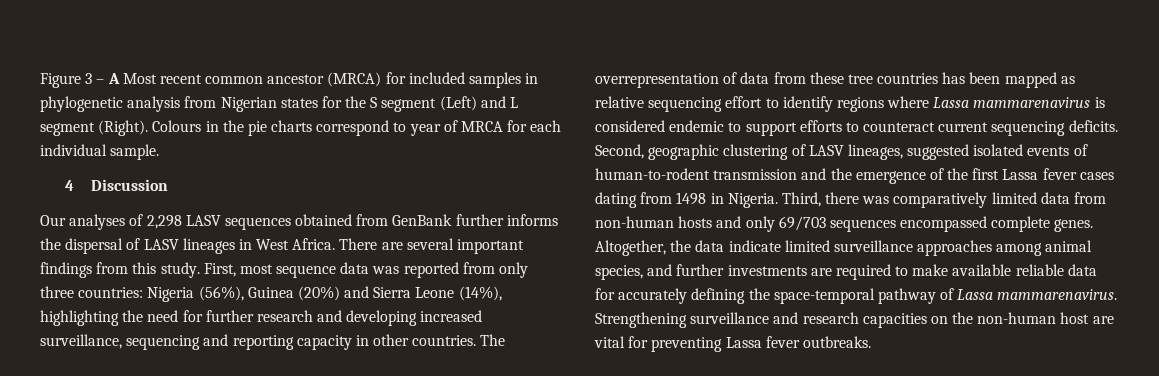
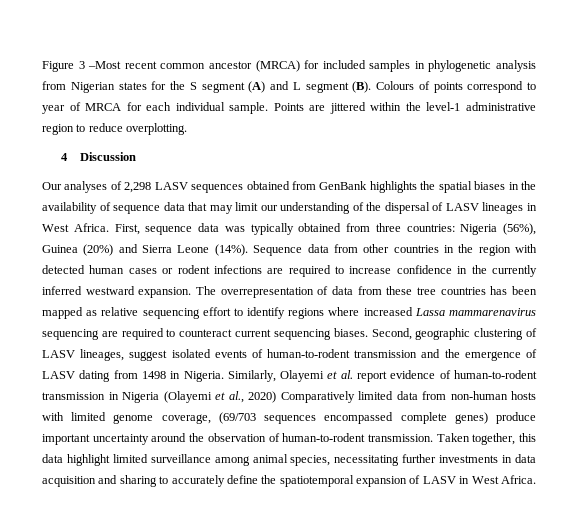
- Figure 3 – A Most recent common ancestor (MRCA) for included samples in phylogenetic analysis from Nigerian states for the S segment (Left) and L segment (Right). Colours in the pie charts correspond to year of MRCA for each individual sample.
+ Figure 3 –Most recent common ancestor (MRCA) for included samples in phylogenetic analysis from Nigerian states for the S segment (A) and L segment (B). Colours of points correspond to year of MRCA for each individual sample. Points are jittered within the level-1 administrative region to reduce overplotting.
- Our analyses of 2,298 LASV sequences obtained from GenBank further informs the dispersal of LASV lineages in West Africa.
+ Our analyses of 2,298 LASV sequences obtained from GenBank highlights the spatial biases in the availability of sequence data that may limit our understanding of the dispersal of LASV lineages in West Africa.
- There are several important findings from this study. First, most sequence data was reported from only three countries: Nigeria (56%), Guinea (20%) and Sierra Leone (14%), highlighting the need for further research and developing increased surveillance, sequencing and reporting capacity in other countries.
+ First, sequence data was typically obtained from three countries: Nigeria (56%), Guinea (20%) and Sierra Leone (14%). Sequence data from other countries in the region with detected human cases or rodent infections are required to increase confidence in the currently inferred westward expansion.
- The overrepresentation of data from these tree countries has been mapped as relative sequencing effort to identify regions where Lassa mammarenavirus is considered endemic to support efforts to counteract current sequencing deficits.
+ The overrepresentation of data from these tree countries has been mapped as relative sequencing effort to identify regions where increased Lassa mammarenavirus sequencing are required to counteract current sequencing biases.
- Second, geographic clustering of LASV lineages, suggested isolated events of human-to-rodent transmission and the emergence of the first Lassa fever cases dating from 1498 in Nigeria.
+ Second, geographic clustering of LASV lineages, suggest isolated events of human-to-rodent transmission and the emergence of LASV dating from 1498 in Nigeria.
- Third, there was comparatively limited data from non-human hosts and only 69/703 sequences encompassed complete genes. Altogether, the data indicate limited surveillance approaches among animal species, and further investments are required to make available reliable data for accurately defining the space-temporal pathway of Lassa mammarenavirus. Strengthening surveillance and research capacities on the non-human host are vital for preventing Lassa fever outbreaks.
+ Similarly, Olayemi et al. report evidence of human-to-rodent transmission in Nigeria (Olayemi et al., 2020) Comparatively limited data from non-human hosts with limited genome coverage, (69/703 sequences encompassed complete genes) produce important uncertainty around the observation of human-to-rodent transmission. Taken together, this data highlight limited surveillance among animal species, necessitating further investments in data acquisition and sharing to accurately define the spatiotemporal expansion of LASV in West Africa.

